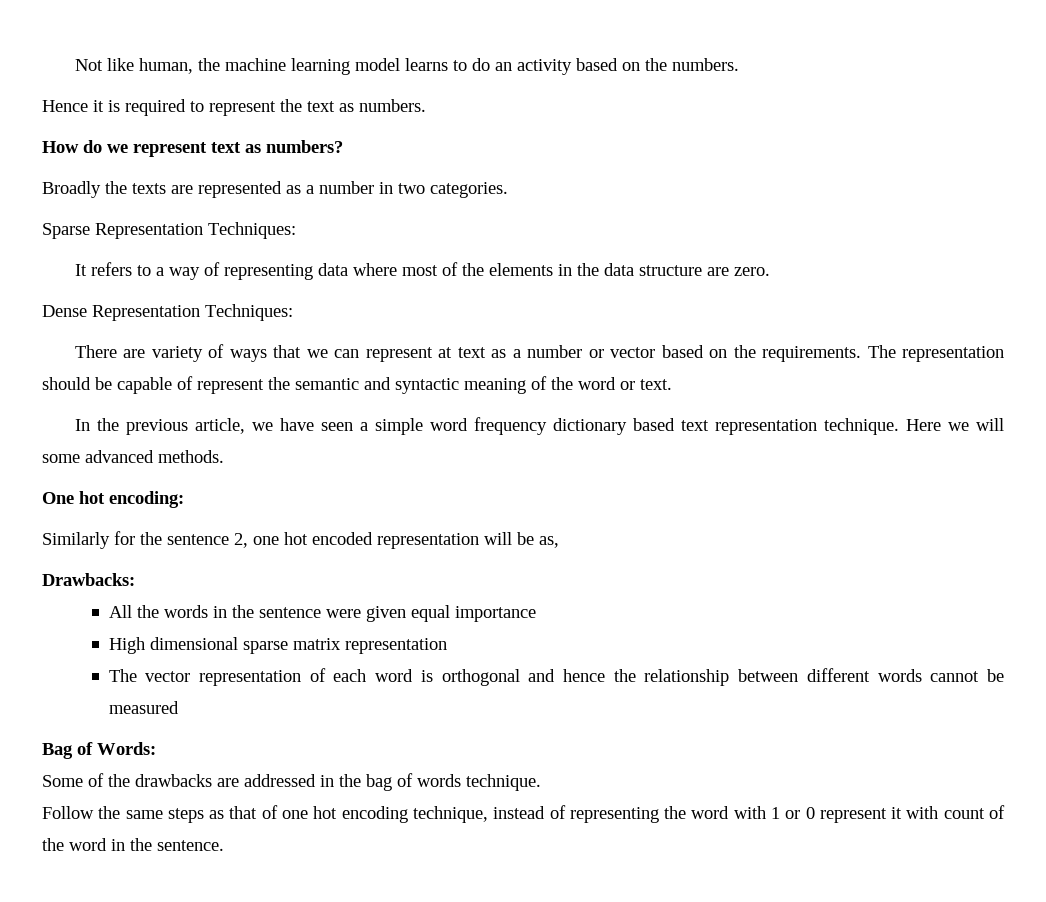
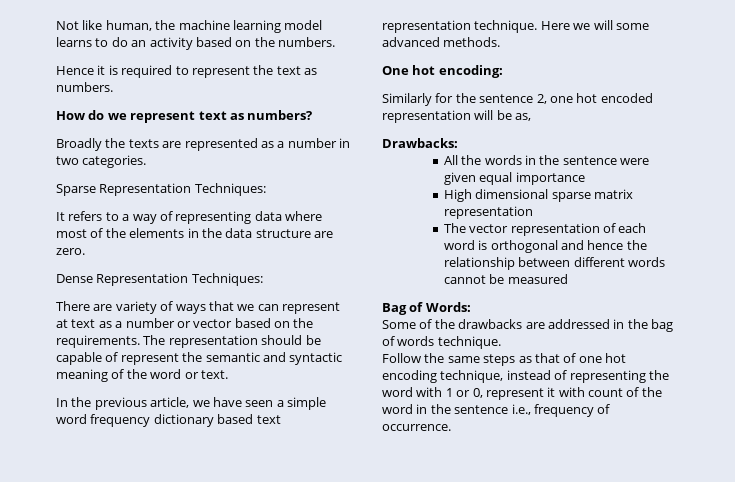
- Follow the same steps as that of one hot encoding technique, instead of representing the word with 1 or 0 represent it with count of the word in the sentence.
+ Follow the same steps as that of one hot encoding technique, instead of representing the word with 1 or 0, represent it with count of the word in the sentence i.e., frequency of occurrence.

